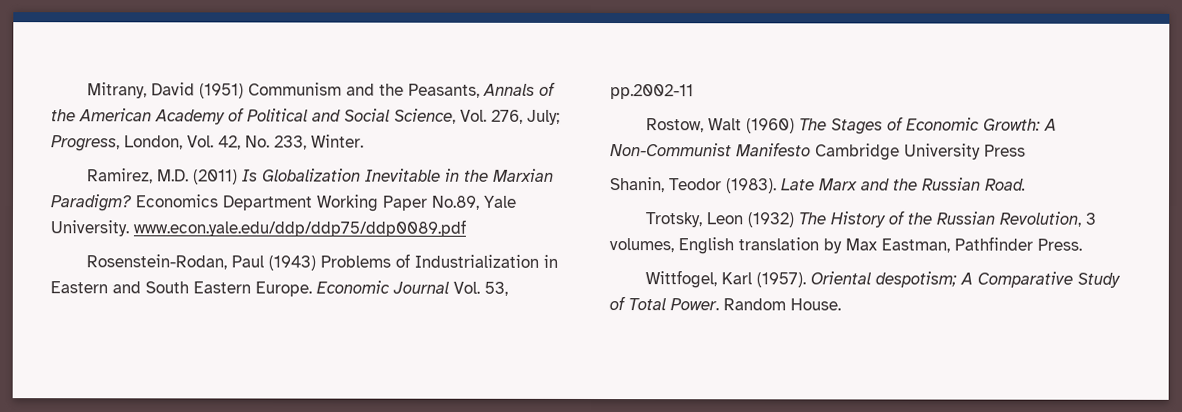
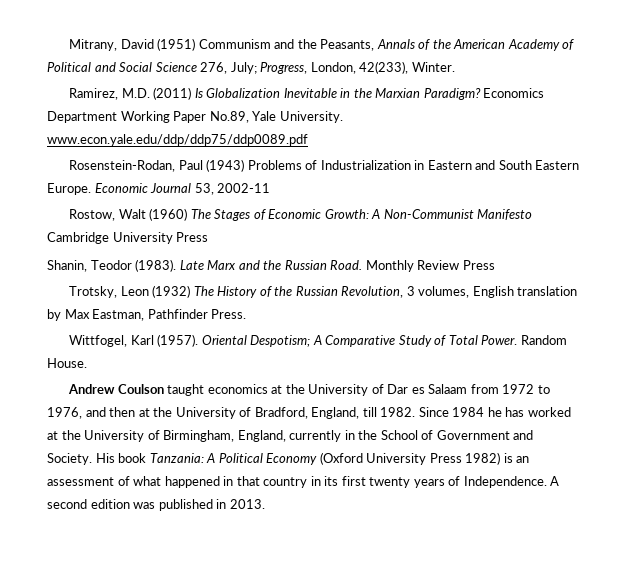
- Mitrany, David (1951) Communism and the Peasants, Annals of the American Academy of Political and Social Science, Vol. 276, July; Progress, London, Vol. 42, No. 233, Winter.
+ Mitrany, David (1951) Communism and the Peasants, Annals of the American Academy of Political and Social Science 276, July; Progress, London, 42(233), Winter.
- Economic Journal Vol. 53, pp.2002-11
+ Economic Journal 53, 2002-11
+ Monthly Review Press
- Oriental despotism; A Comparative Study of Total Power.
+ Oriental Despotism; A Comparative Study of Total Power.
+ Andrew Coulson taught economics at the University of Dar es Salaam from 1972 to 1976, and then at the University of Bradford, England, till 1982. Since 1984 he has worked at the University of Birmingham, England, currently in the School of Government and Society. His book Tanzania: A Political Economy (Oxford University Press 1982) is an assessment of what happened in that country in its first twenty years of Independence. A second edition was published in 2013.

